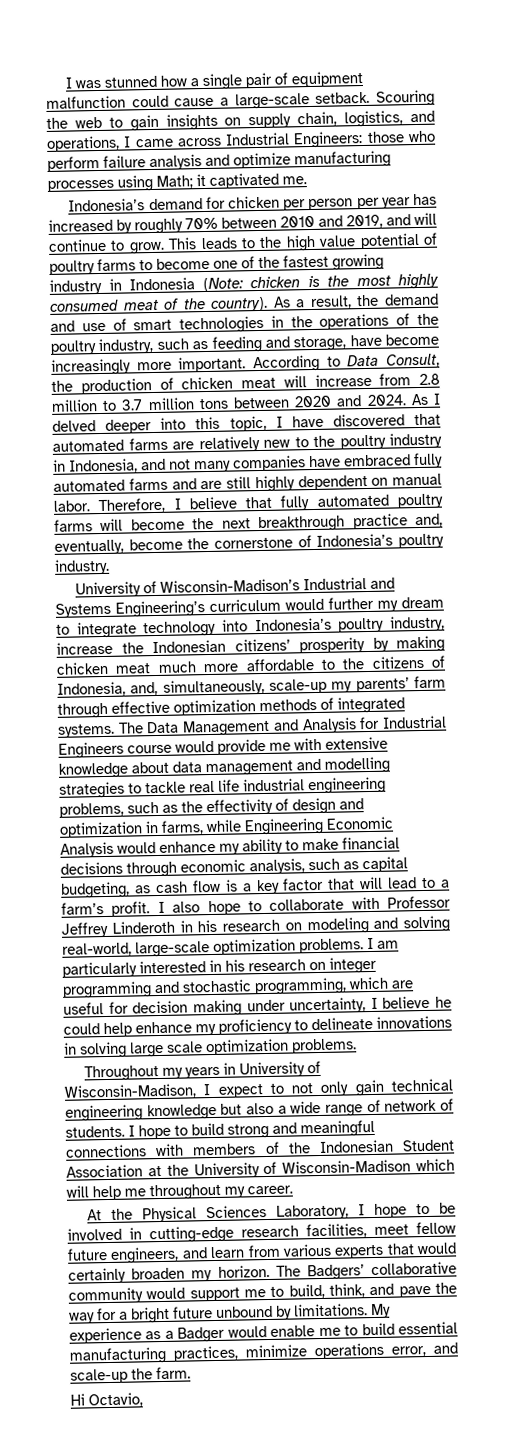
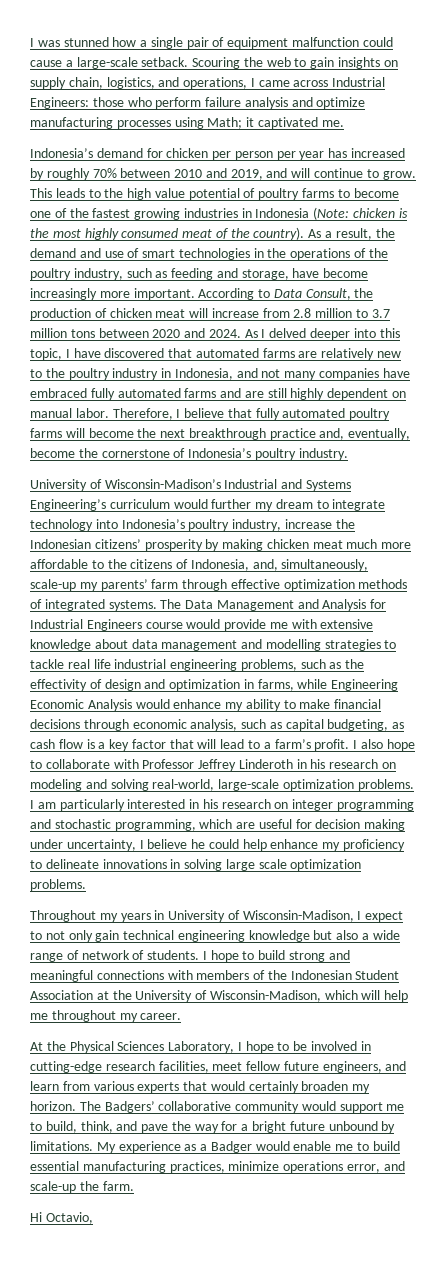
- This leads to the high value potential of poultry farms to become one of the fastest growing industry in Indonesia (Note: chicken is the most highly consumed meat of the country).
+ This leads to the high value potential of poultry farms to become one of the fastest growing industries in Indonesia (Note: chicken is the most highly consumed meat of the country).
- I hope to build strong and meaningful connections with members of the Indonesian Student Association at the University of Wisconsin-Madison which will help me throughout my career.
+ I hope to build strong and meaningful connections with members of the Indonesian Student Association at the University of Wisconsin-Madison, which will help me throughout my career.

